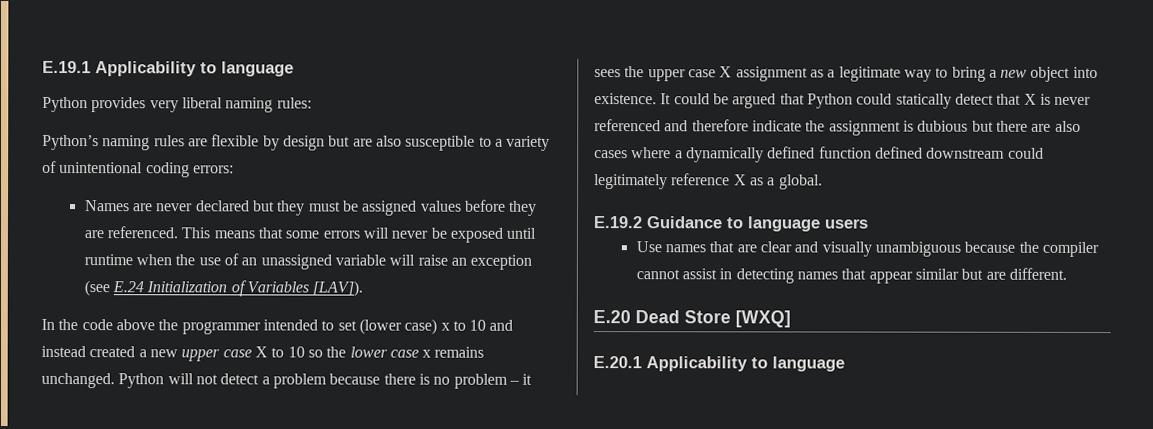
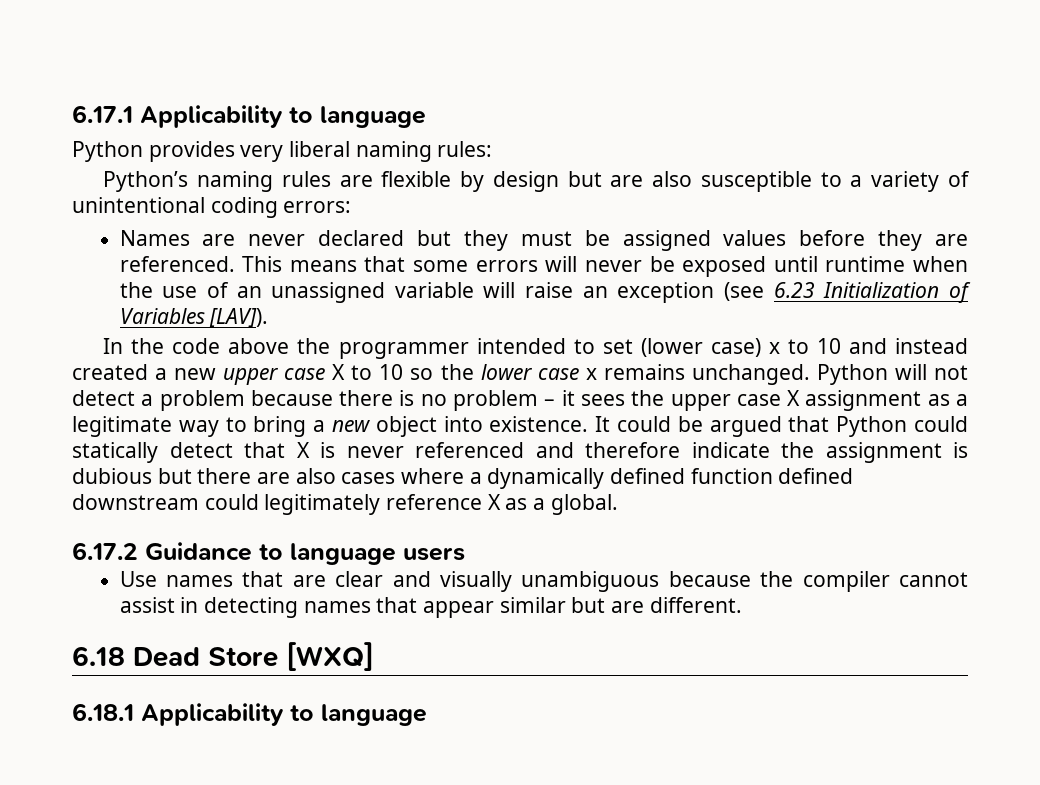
- E.19.1 Applicability to language
+ 6.17.1 Applicability to language
- This means that some errors will never be exposed until runtime when the use of an unassigned variable will raise an exception (see E.24 Initialization of Variables [LAV]).
+ This means that some errors will never be exposed until runtime when the use of an unassigned variable will raise an exception (see 6.23 Initialization of Variables [LAV]).
- E.19.2 Guidance to language users
+ 6.17.2 Guidance to language users
- E.20 Dead Store [WXQ]
+ 6.18 Dead Store [WXQ]
- E.20.1 Applicability to language
+ 6.18.1 Applicability to language

